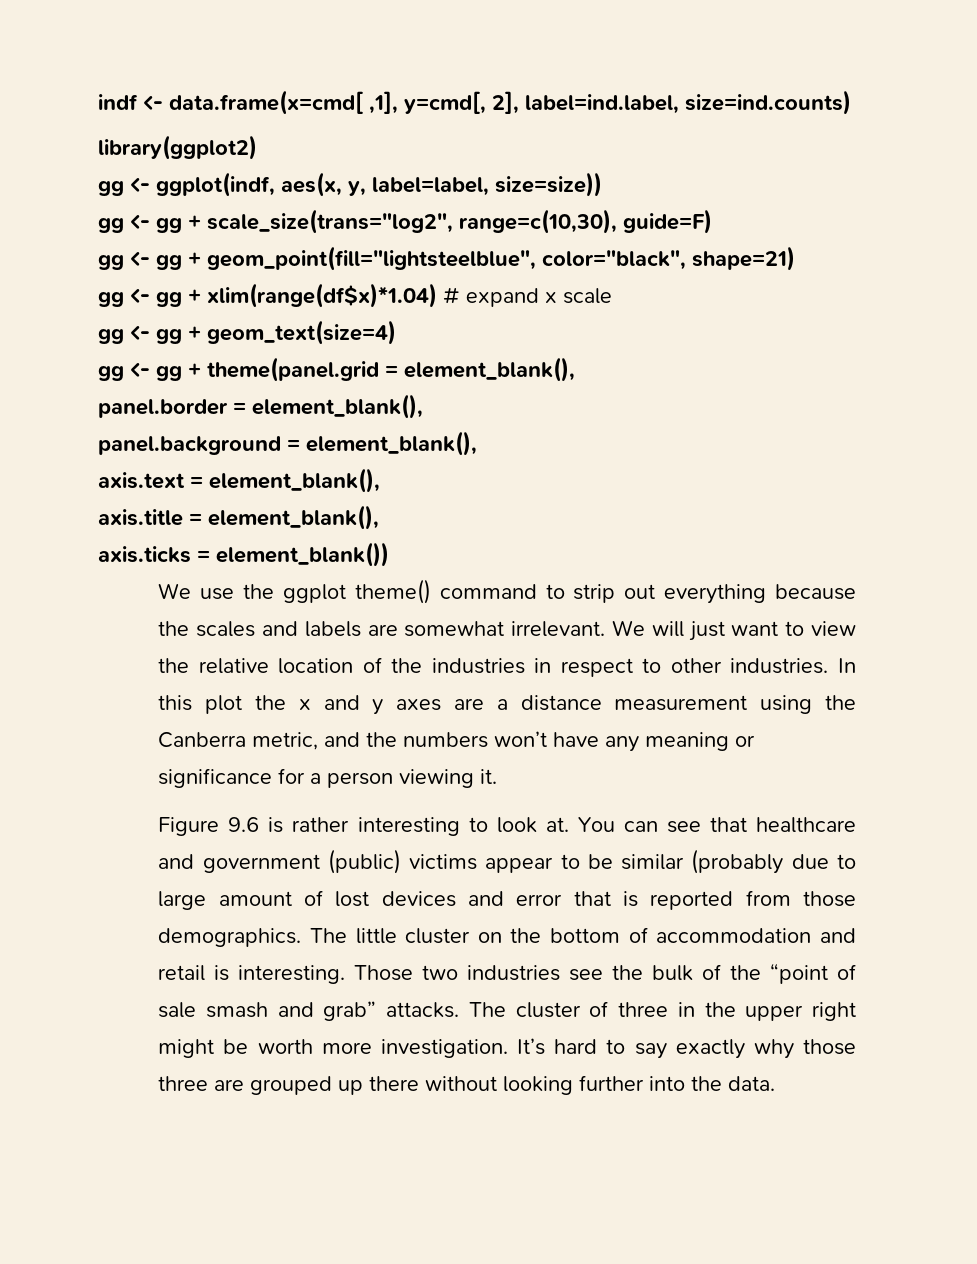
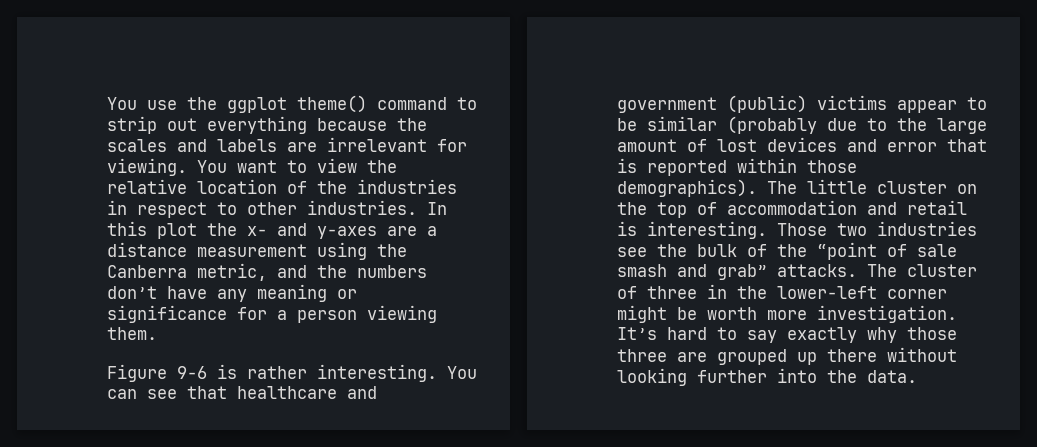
- indf <- data.frame(x=cmd[ ,1], y=cmd[, 2], label=ind.label, size=ind.counts)
- library(ggplot2)
- gg <- ggplot(indf, aes(x, y, label=label, size=size))
- gg <- gg + scale_size(trans="log2", range=c(10,30), guide=F)
- gg <- gg + geom_point(fill="lightsteelblue", color="black", shape=21)
- gg <- gg + xlim(range(df$x)*1.04) # expand x scale
- gg <- gg + geom_text(size=4)
- gg <- gg + theme(panel.grid = element_blank(),
- panel.border = element_blank(),
- panel.background = element_blank(),
- axis.text = element_blank(),
- axis.title = element_blank(),
- axis.ticks = element_blank())
- We use the ggplot theme() command to strip out everything because the scales and labels are somewhat irrelevant. We will just want to view the relative location of the industries in respect to other industries.
+ You use the ggplot theme() command to strip out everything because the scales and labels are irrelevant for viewing. You want to view the relative location of the industries in respect to other industries.
- In this plot the x and y axes are a distance measurement using the Canberra metric, and the numbers won’t have any meaning or significance for a person viewing it.
+ In this plot the x- and y-axes are a distance measurement using the Canberra metric, and the numbers don’t have any meaning or significance for a person viewing them.
- Figure 9.6 is rather interesting to look at.
+ Figure 9-6 is rather interesting.
- You can see that healthcare and government (public) victims appear to be similar (probably due to large amount of lost devices and error that is reported from those demographics.
+ You can see that healthcare and government (public) victims appear to be similar (probably due to the large amount of lost devices and error that is reported within those demographics).
- The little cluster on the bottom of accommodation and retail is interesting.
+ The little cluster on the top of accommodation and retail is interesting.
- The cluster of three in the upper right might be worth more investigation.
+ The cluster of three in the lower-left corner might be worth more investigation.

